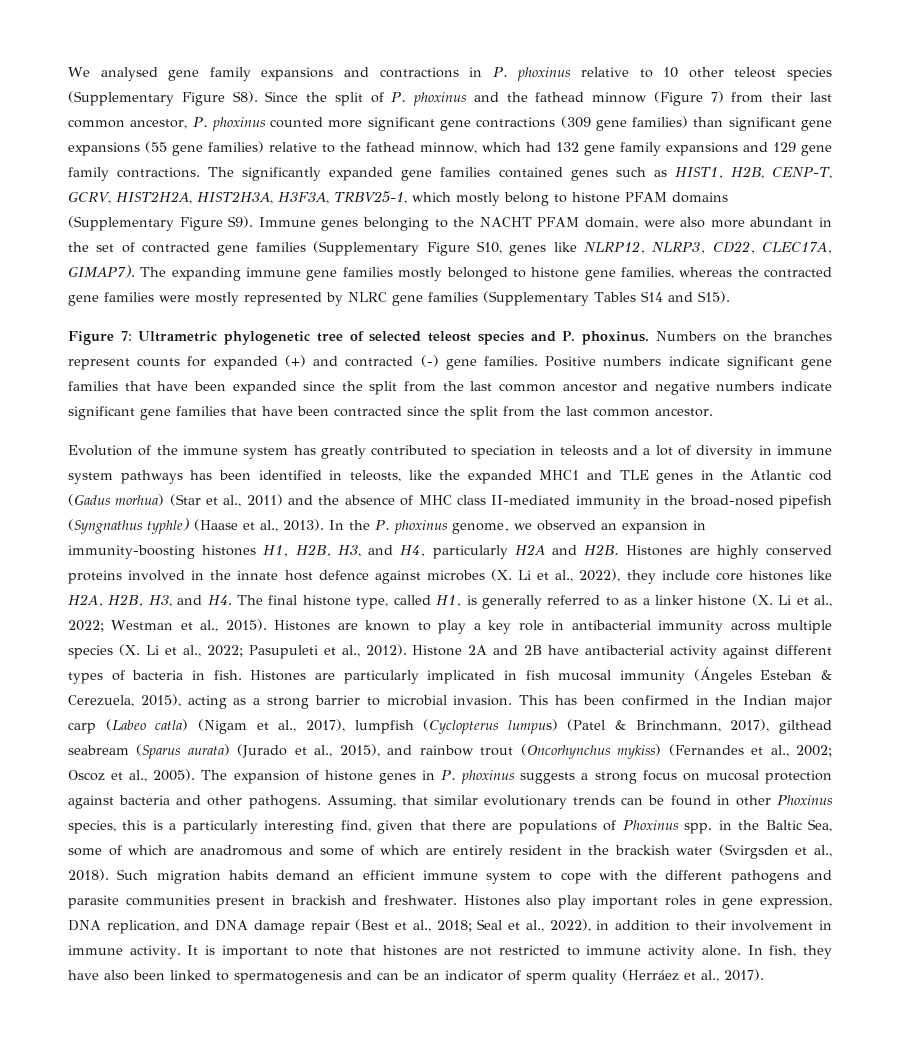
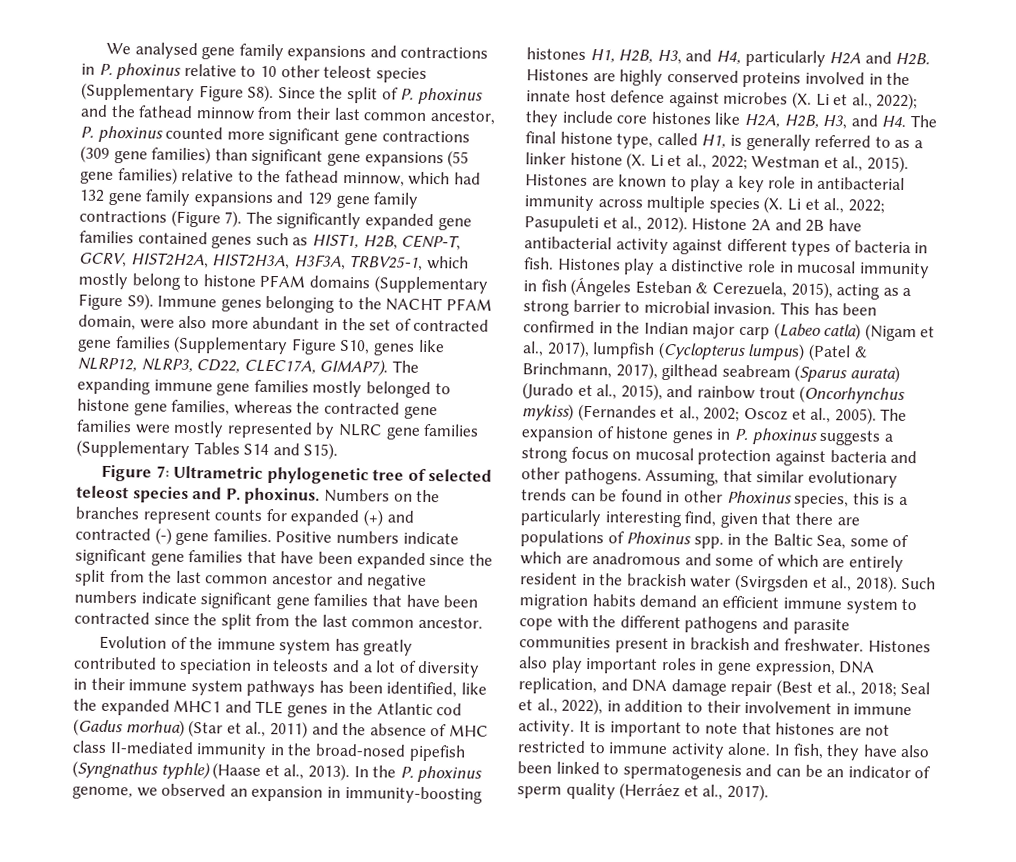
- We analysed gene family expansions and contractions in P. phoxinus relative to 10 other teleost species (Supplementary Figure S8). Since the split of P. phoxinus and the fathead minnow (Figure 7) from their last common ancestor, P. phoxinus counted more significant gene contractions (309 gene families) than significant gene expansions (55 gene families) relative to the fathead minnow, which had 132 gene family expansions and 129 gene family contractions.
+ We analysed gene family expansions and contractions in P. phoxinus relative to 10 other teleost species (Supplementary Figure S8). Since the split of P. phoxinus and the fathead minnow from their last common ancestor, P. phoxinus counted more significant gene contractions (309 gene families) than significant gene expansions (55 gene families) relative to the fathead minnow, which had 132 gene family expansions and 129 gene family contractions (Figure 7).
- Evolution of the immune system has greatly contributed to speciation in teleosts and a lot of diversity in immune system pathways has been identified in teleosts, like the expanded MHC1 and TLE genes in the Atlantic cod (Gadus morhua) (Star et al., 2011) and the absence of MHC class II-mediated immunity in the broad-nosed pipefish (Syngnathus typhle) (Haase et al., 2013).
+ Evolution of the immune system has greatly contributed to speciation in teleosts and a lot of diversity in their immune system pathways has been identified, like the expanded MHC1 and TLE genes in the Atlantic cod (Gadus morhua) (Star et al., 2011) and the absence of MHC class II-mediated immunity in the broad-nosed pipefish (Syngnathus typhle) (Haase et al., 2013).
- In the P. phoxinus genome, we observed an expansion in immunity-boosting histones H1, H2B, H3, and H4, particularly H2A and H2B. Histones are highly conserved proteins involved in the innate host defence against microbes (X. Li et al., 2022), they include core histones like H2A, H2B, H3, and H4. The final histone type, called H1, is generally referred to as a linker histone (X. Li et al., 2022;
+ In the P. phoxinus genome, we observed an expansion in immunity-boosting histones H1, H2B, H3, and H4, particularly H2A and H2B. Histones are highly conserved proteins involved in the innate host defence against microbes (X. Li et al., 2022); they include core histones like H2A, H2B, H3, and H4. The final histone type, called H1, is generally referred to as a linker histone (X. Li et al., 2022;
- Histones are particularly implicated in fish mucosal immunity (Ángeles Esteban & Cerezuela, 2015), acting as a strong barrier to microbial invasion.
+ Histones play a distinctive role in mucosal immunity in fish (Ángeles Esteban & Cerezuela, 2015), acting as a strong barrier to microbial invasion.

